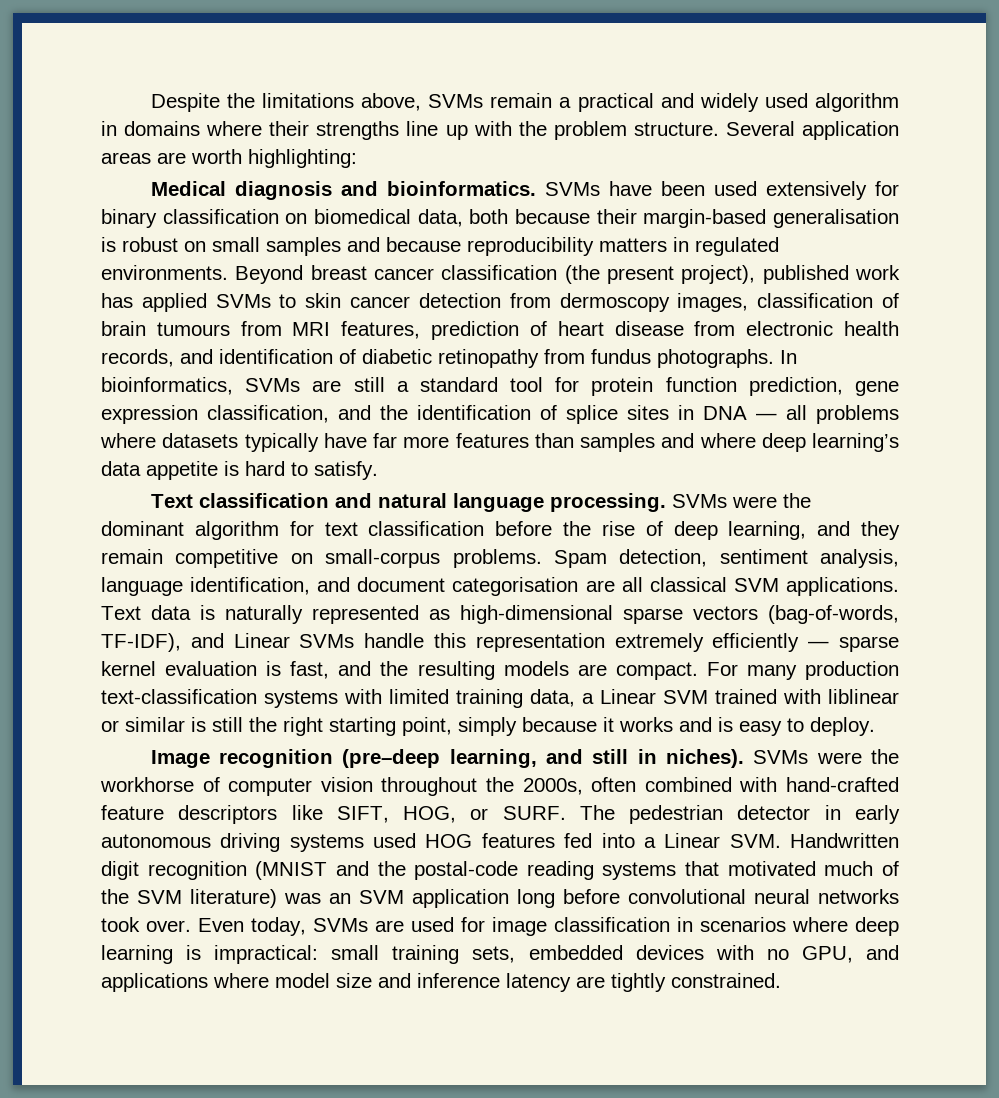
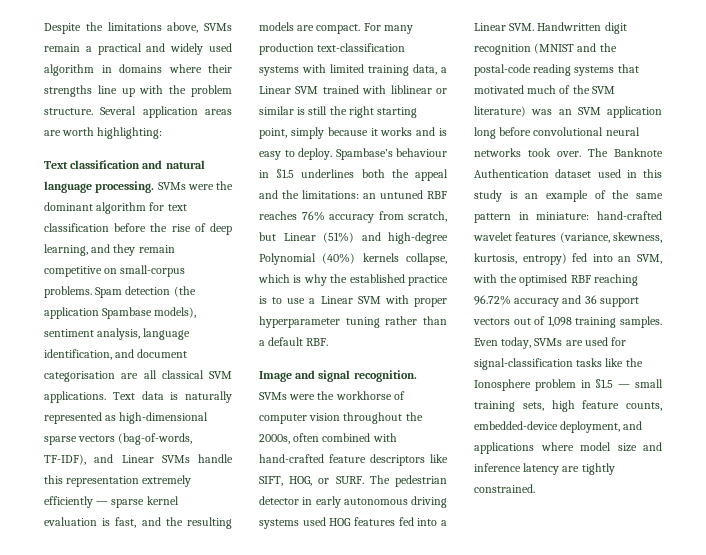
- Medical diagnosis and bioinformatics. SVMs have been used extensively for binary classification on biomedical data, both because their margin-based generalisation is robust on small samples and because reproducibility matters in regulated environments. Beyond breast cancer classification (the present project), published work has applied SVMs to skin cancer detection from dermoscopy images, classification of brain tumours from MRI features, prediction of heart disease from electronic health records, and identification of diabetic retinopathy from fundus photographs. In bioinformatics, SVMs are still a standard tool for protein function prediction, gene expression classification, and the identification of splice sites in DNA — all problems where datasets typically have far more features than samples and where deep learning’s data appetite is hard to satisfy.
- Spam detection, sentiment analysis, language identification, and document categorisation are all classical SVM applications.
+ Spam detection (the application Spambase models), sentiment analysis, language identification, and document categorisation are all classical SVM applications.
- For many production text-classification systems with limited training data, a Linear SVM trained with liblinear or similar is still the right starting point, simply because it works and is easy to deploy.
- Image recognition (pre–deep learning, and still in niches).
+ For many production text-classification systems with limited training data, a Linear SVM trained with liblinear or similar is still the right starting point, simply because it works and is easy to deploy. Spambase’s behaviour in §1.5 underlines both the appeal and the limitations: an untuned RBF reaches 76% accuracy from scratch, but Linear (51%) and high-degree Polynomial (40%) kernels collapse, which is why the established practice is to use a Linear SVM with proper hyperparameter tuning rather than a default RBF.
+ Image and signal recognition.
+ The Banknote Authentication dataset used in this study is an example of the same pattern in miniature: hand-crafted wavelet features (variance, skewness, kurtosis, entropy) fed into an SVM, with the optimised RBF reaching 96.72% accuracy and 36 support vectors out of 1,098 training samples.
- Even today, SVMs are used for image classification in scenarios where deep learning is impractical: small training sets, embedded devices with no GPU, and applications where model size and inference latency are tightly constrained.
+ Even today, SVMs are used for signal-classification tasks like the Ionosphere problem in §1.5 — small training sets, high feature counts, embedded-device deployment, and applications where model size and inference latency are tightly constrained.

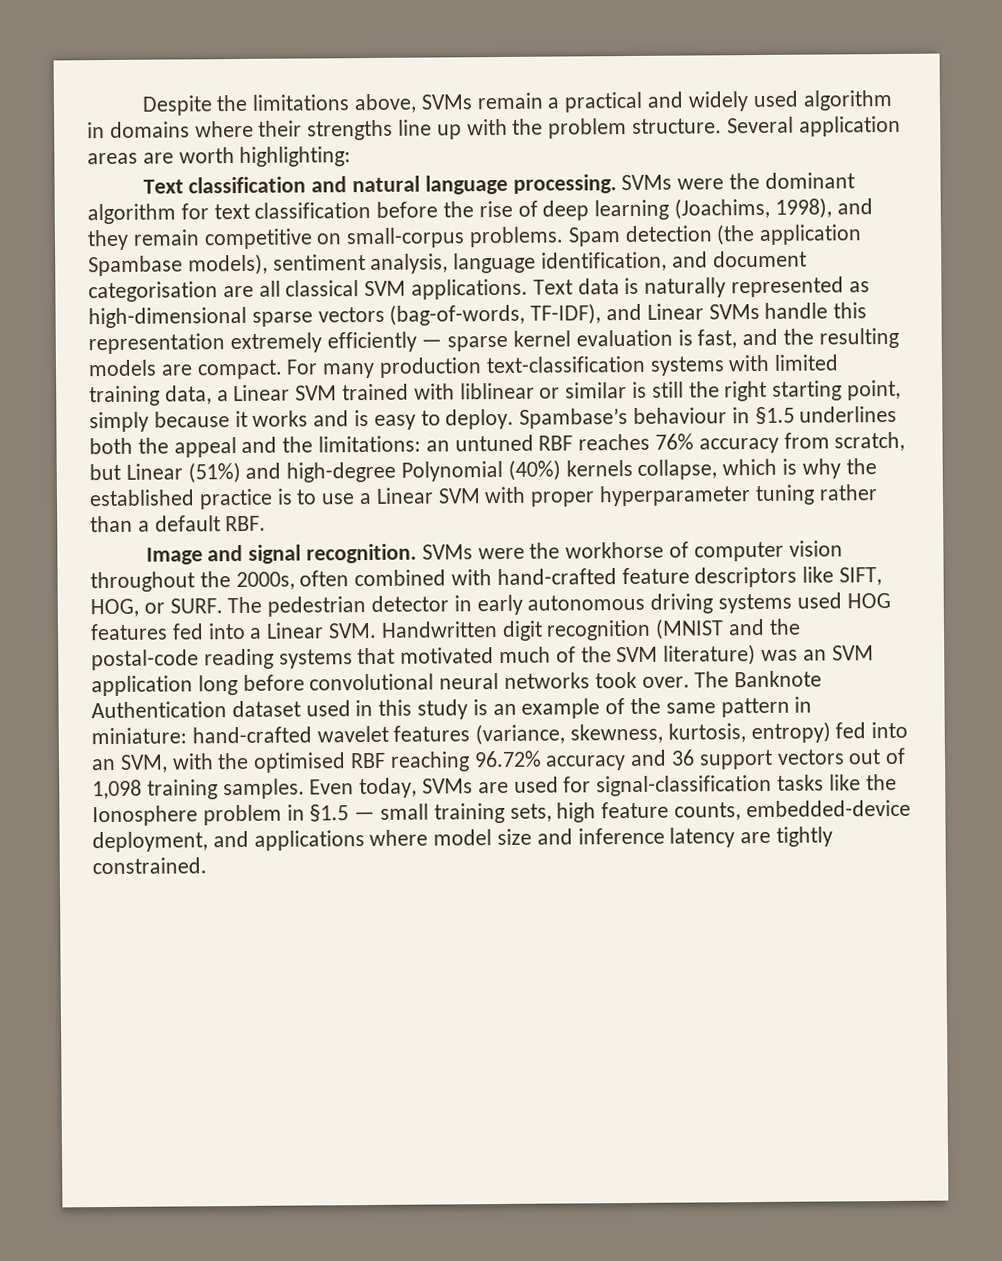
- SVMs were the dominant algorithm for text classification before the rise of deep learning, and they remain competitive on small-corpus problems.
+ SVMs were the dominant algorithm for text classification before the rise of deep learning (Joachims, 1998), and they remain competitive on small-corpus problems.

